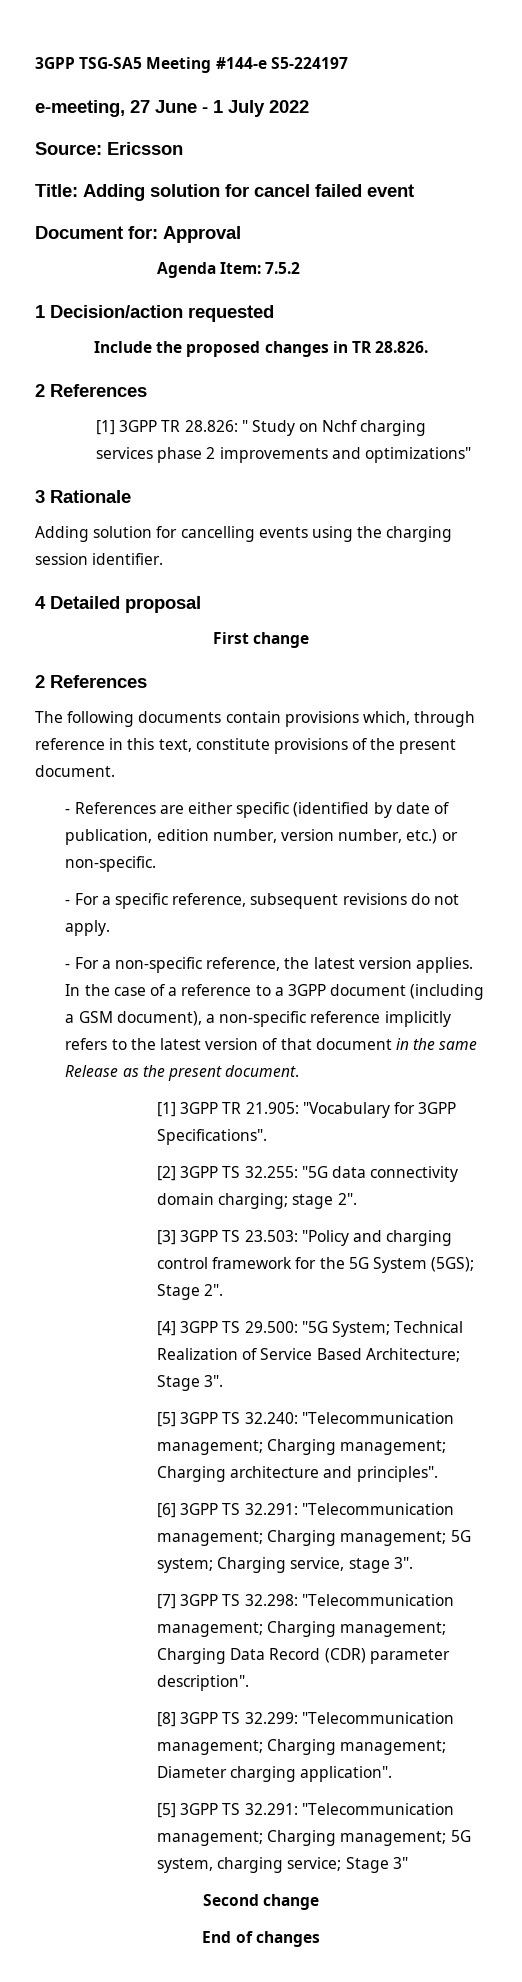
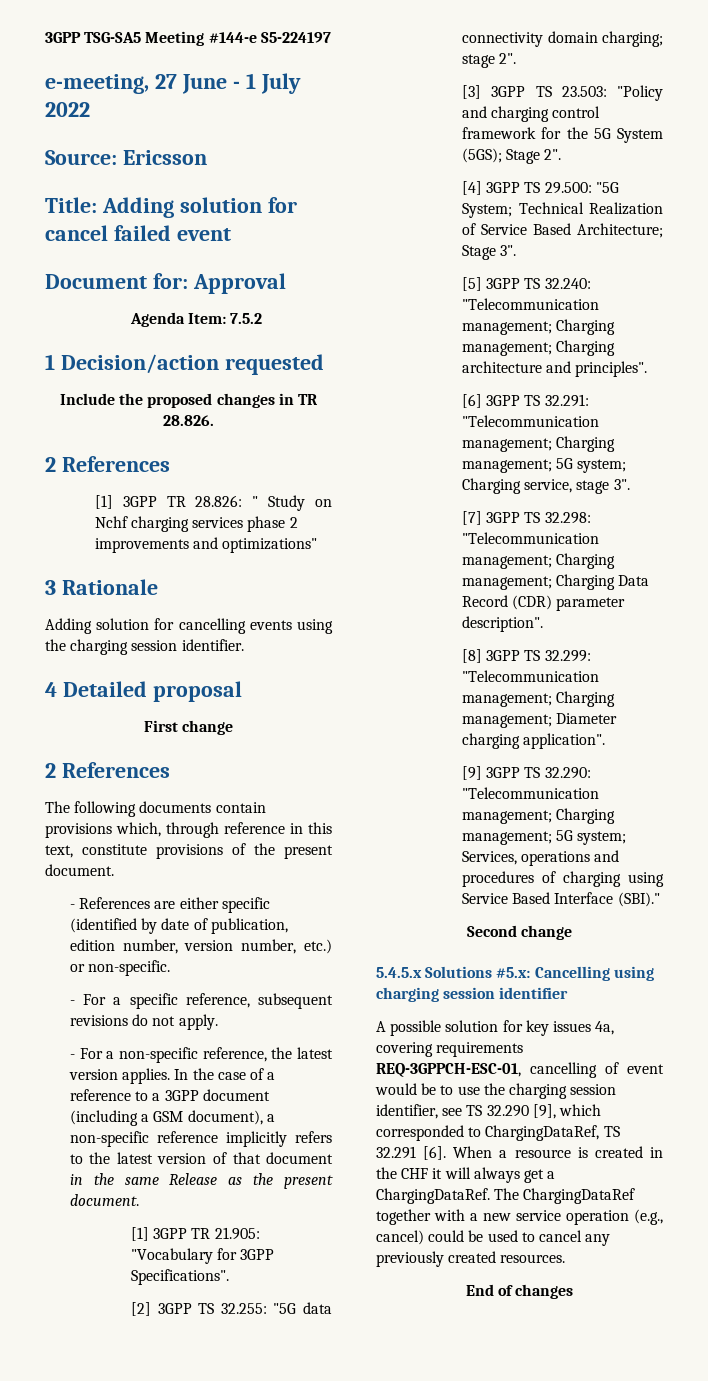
- [5] 3GPP TS 32.291: "Telecommunication management; Charging management; 5G system, charging service; Stage 3"
+ [9] 3GPP TS 32.290: "Telecommunication management; Charging management; 5G system; Services, operations and procedures of charging using Service Based Interface (SBI)."
  Second change
+ 5.4.5.x Solutions #5.x: Cancelling using charging session identifier
+ A possible solution for key issues 4a, covering requirements REQ-3GPPCH-ESC-01, cancelling of event would be to use the charging session identifier, see TS 32.290 [9], which corresponded to ChargingDataRef, TS 32.291 [6]. When a resource is created in the CHF it will always get a ChargingDataRef. The ChargingDataRef together with a new service operation (e.g., cancel) could be used to cancel any previously created resources.

